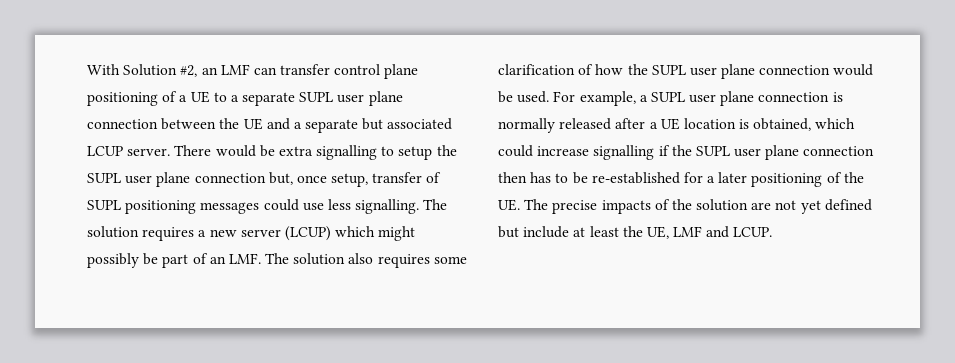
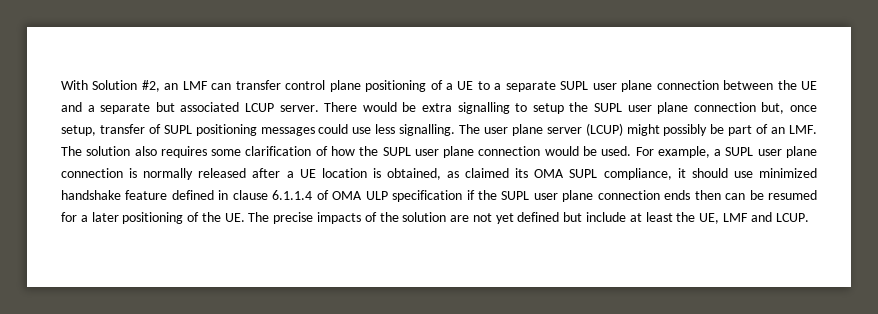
- The solution requires a new server (LCUP) which might possibly be part of an LMF. The solution also requires some clarification of how the SUPL user plane connection would be used.
+ The user plane server (LCUP) might possibly be part of an LMF. The solution also requires some clarification of how the SUPL user plane connection would be used.
- For example, a SUPL user plane connection is normally released after a UE location is obtained, which could increase signalling if the SUPL user plane connection then has to be re-established for a later positioning of the UE. The precise impacts of the solution are not yet defined but include at least the UE, LMF and LCUP.
+ For example, a SUPL user plane connection is normally released after a UE location is obtained, as claimed its OMA SUPL compliance, it should use minimized handshake feature defined in clause 6.1.1.4 of OMA ULP specification if the SUPL user plane connection ends then can be resumed for a later positioning of the UE. The precise impacts of the solution are not yet defined but include at least the UE, LMF and LCUP.

